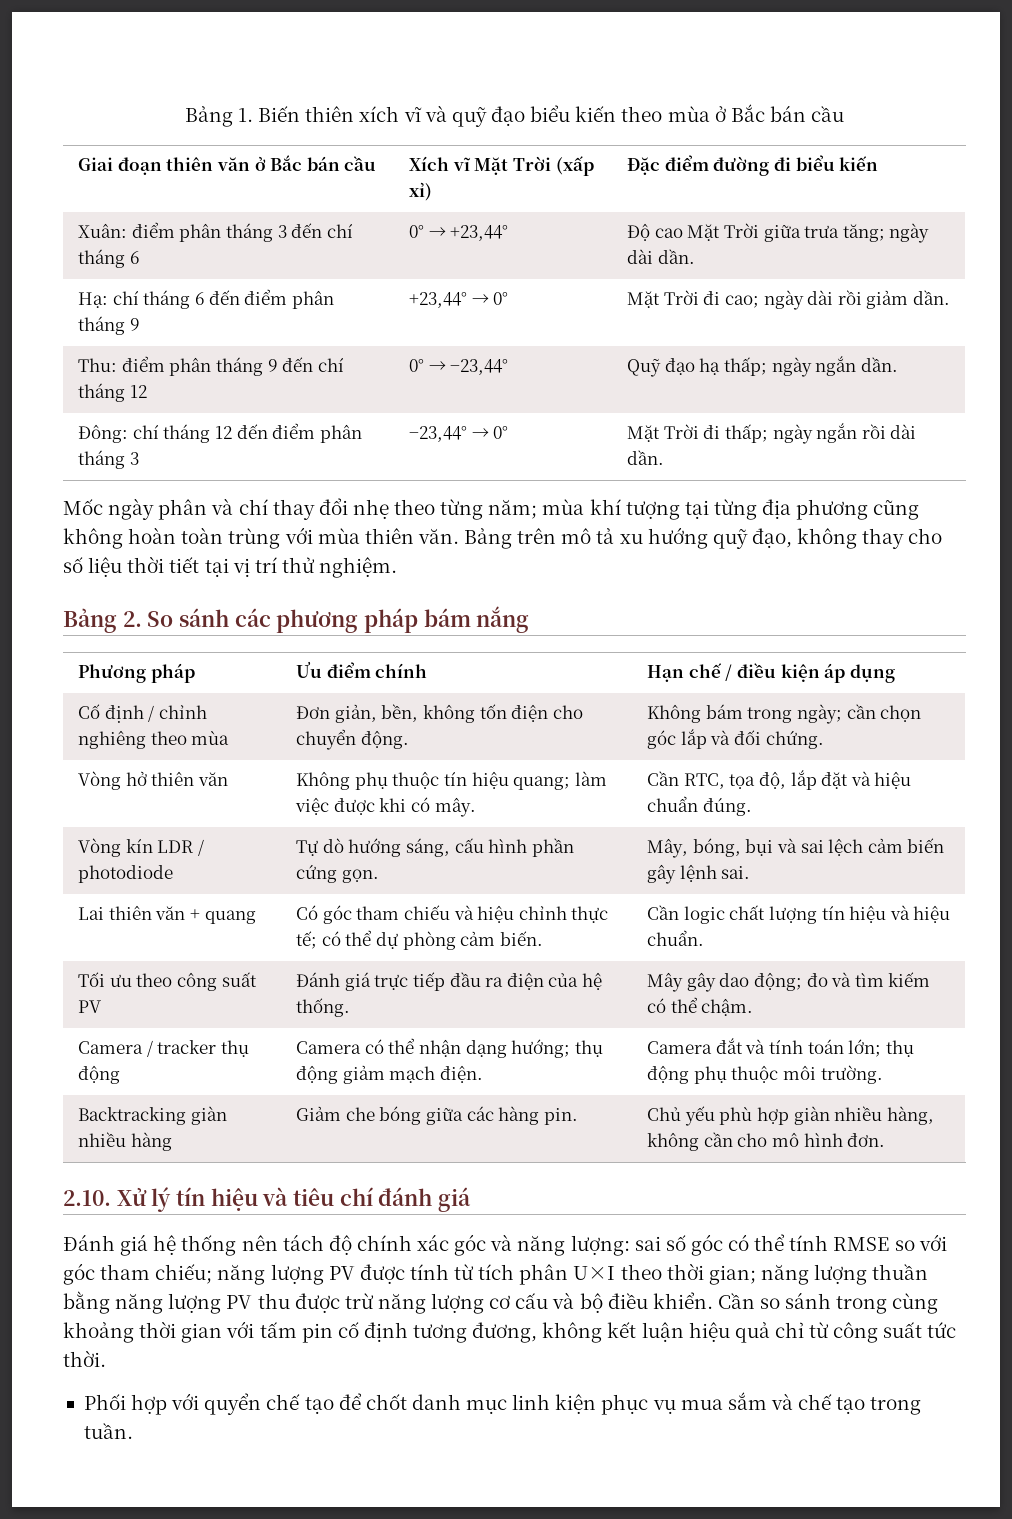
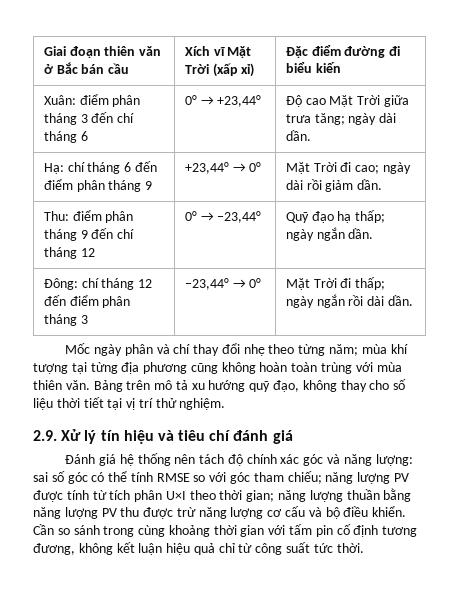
- Bảng 1. Biến thiên xích vĩ và quỹ đạo biểu kiến theo mùa ở Bắc bán cầu
- Bảng 2. So sánh các phương pháp bám nắng
- Phương pháp | Ưu điểm chính | Hạn chế / điều kiện áp dụng
- Cố định / chỉnh nghiêng theo mùa | Đơn giản, bền, không tốn điện cho chuyển động. | Không bám trong ngày; cần chọn góc lắp và đối chứng.
- Vòng hở thiên văn | Không phụ thuộc tín hiệu quang; làm việc được khi có mây. | Cần RTC, tọa độ, lắp đặt và hiệu chuẩn đúng.
- Vòng kín LDR / photodiode | Tự dò hướng sáng, cấu hình phần cứng gọn. | Mây, bóng, bụi và sai lệch cảm biến gây lệnh sai.
- Lai thiên văn + quang | Có góc tham chiếu và hiệu chỉnh thực tế; có thể dự phòng cảm biến. | Cần logic chất lượng tín hiệu và hiệu chuẩn.
- Tối ưu theo công suất PV | Đánh giá trực tiếp đầu ra điện của hệ thống. | Mây gây dao động; đo và tìm kiếm có thể chậm.
- Camera / tracker thụ động | Camera có thể nhận dạng hướng; thụ động giảm mạch điện. | Camera đắt và tính toán lớn; thụ động phụ thuộc môi trường.
- Backtracking giàn nhiều hàng | Giảm che bóng giữa các hàng pin. | Chủ yếu phù hợp giàn nhiều hàng, không cần cho mô hình đơn.
- 2.10. Xử lý tín hiệu và tiêu chí đánh giá
+ 2.9. Xử lý tín hiệu và tiêu chí đánh giá
- Phối hợp với quyển chế tạo để chốt danh mục linh kiện phục vụ mua sắm và chế tạo trong tuần.

